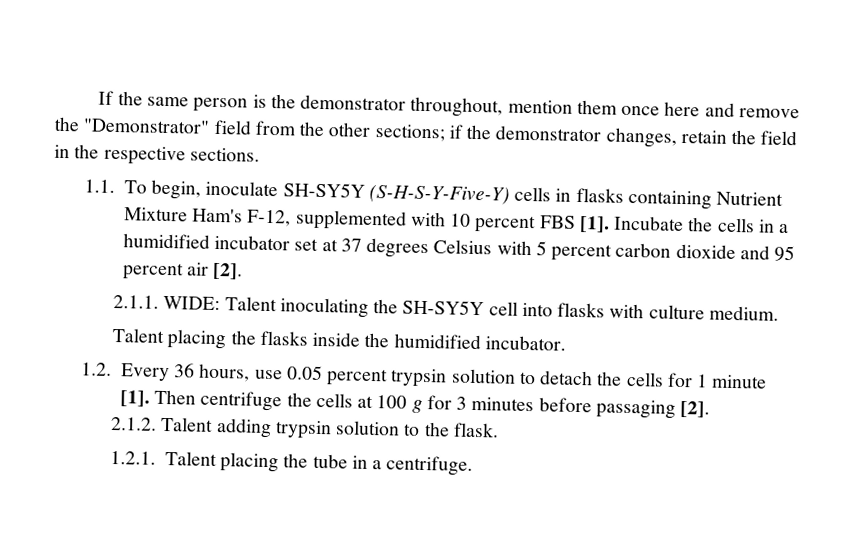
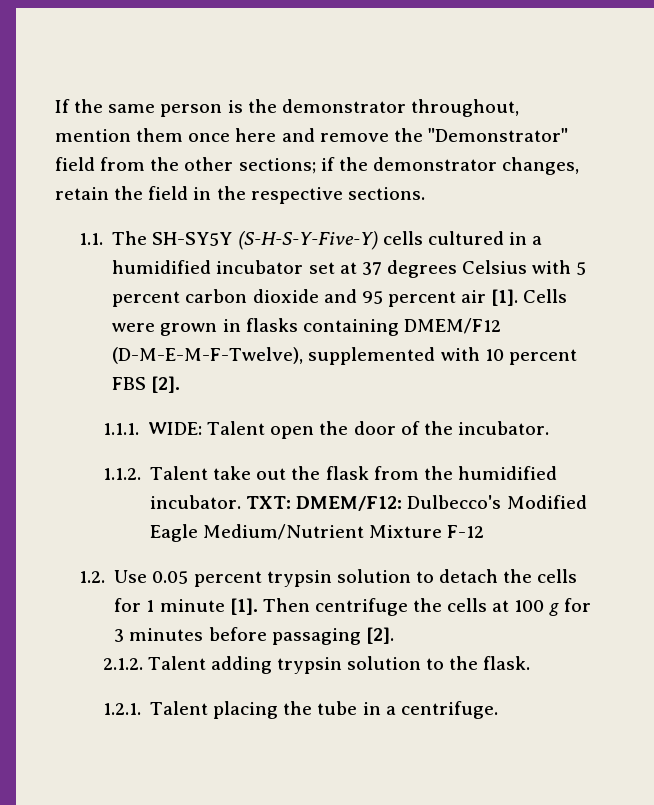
- 1.1. To begin, inoculate SH-SY5Y (S-H-S-Y-Five-Y) cells in flasks containing Nutrient Mixture Ham's F-12, supplemented with 10 percent FBS [1]. Incubate the cells in a humidified incubator set at 37 degrees Celsius with 5 percent carbon dioxide and 95 percent air [2].
- 2.1.1. WIDE: Talent inoculating the SH-SY5Y cell into flasks with culture medium.
- Talent placing the flasks inside the humidified incubator.
- 1.2. Every 36 hours, use 0.05 percent trypsin solution to detach the cells for 1 minute [1].
+ 1.1. The SH-SY5Y (S-H-S-Y-Five-Y) cells cultured in a humidified incubator set at 37 degrees Celsius with 5 percent carbon dioxide and 95 percent air [1]. Cells were grown in flasks containing DMEM/F12 (D-M-E-M-F-Twelve), supplemented with 10 percent FBS [2].
+ 1.1.1. WIDE: Talent open the door of the incubator.
+ 1.1.2. Talent take out the flask from the humidified incubator. TXT: DMEM/F12: Dulbecco's Modified Eagle Medium/Nutrient Mixture F-12
+ 1.2. Use 0.05 percent trypsin solution to detach the cells for 1 minute [1].

